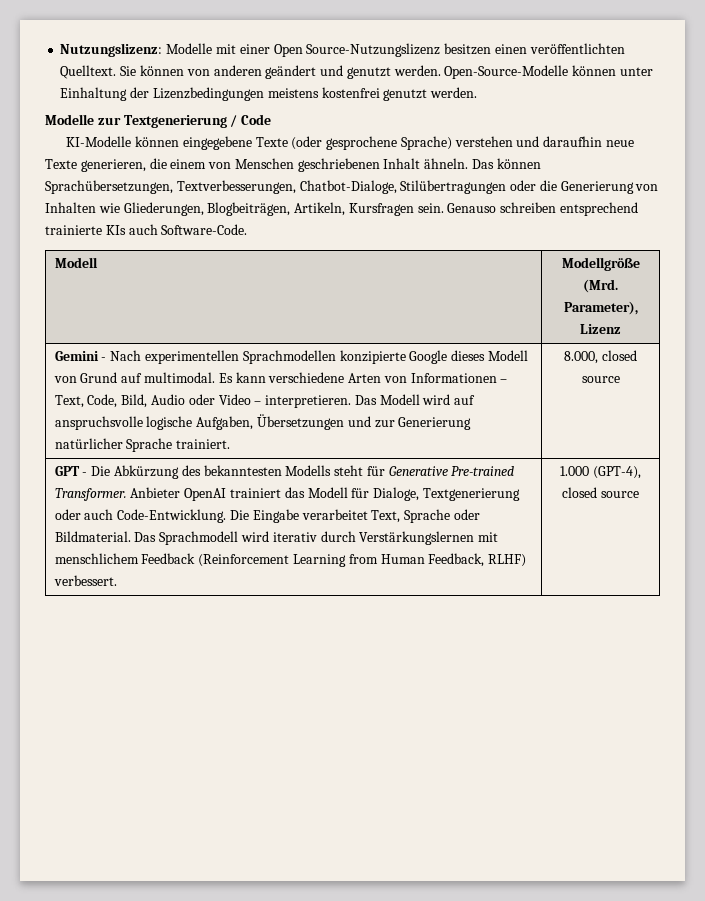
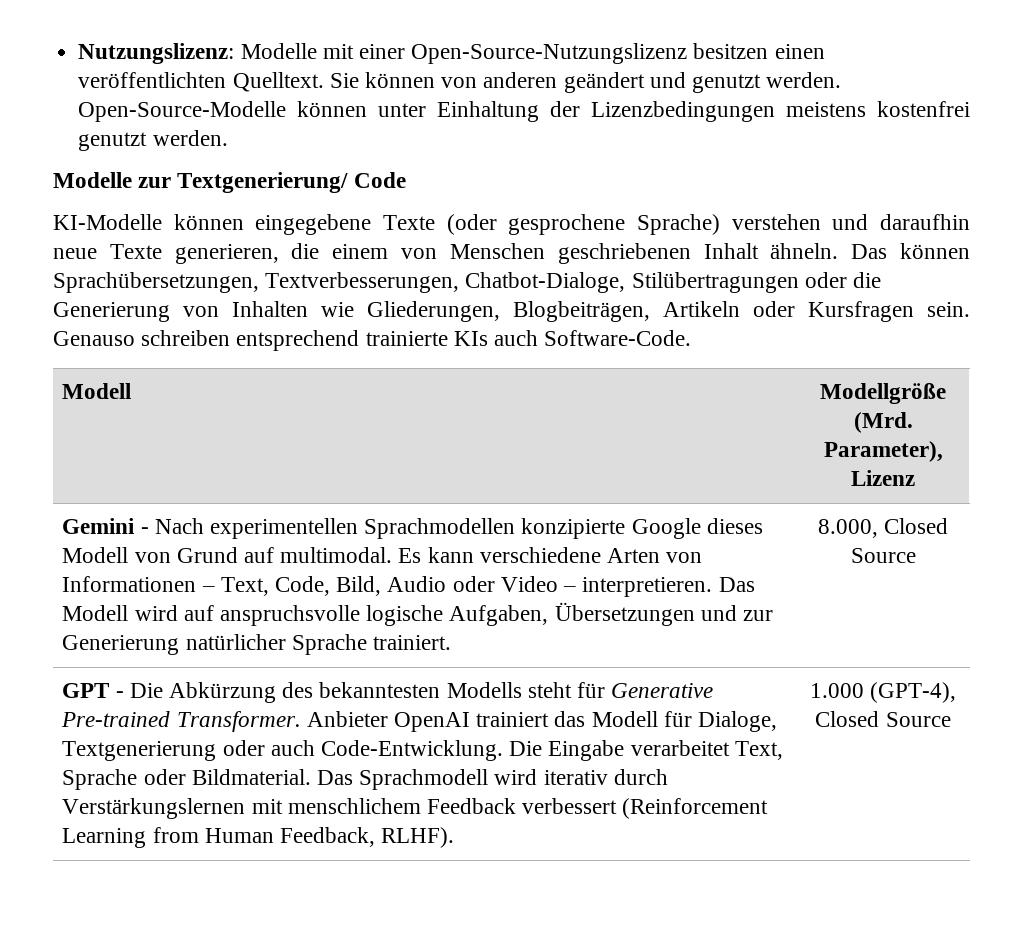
- Nutzungslizenz: Modelle mit einer Open Source-Nutzungslizenz besitzen einen veröffentlichten Quelltext.
+ Nutzungslizenz: Modelle mit einer Open-Source-Nutzungslizenz besitzen einen veröffentlichten Quelltext.
- Modelle zur Textgenerierung / Code
+ Modelle zur Textgenerierung/ Code
- Das können Sprachübersetzungen, Textverbesserungen, Chatbot-Dialoge, Stilübertragungen oder die Generierung von Inhalten wie Gliederungen, Blogbeiträgen, Artikeln, Kursfragen sein.
+ Das können Sprachübersetzungen, Textverbesserungen, Chatbot-Dialoge, Stilübertragungen oder die Generierung von Inhalten wie Gliederungen, Blogbeiträgen, Artikeln oder Kursfragen sein.
- 8.000, closed source
+ 8.000, Closed Source
- Das Sprachmodell wird iterativ durch Verstärkungslernen mit menschlichem Feedback (Reinforcement Learning from Human Feedback, RLHF) verbessert.
+ Das Sprachmodell wird iterativ durch Verstärkungslernen mit menschlichem Feedback verbessert (Reinforcement Learning from Human Feedback, RLHF).
- 1.000 (GPT-4), closed source
+ 1.000 (GPT-4), Closed Source

